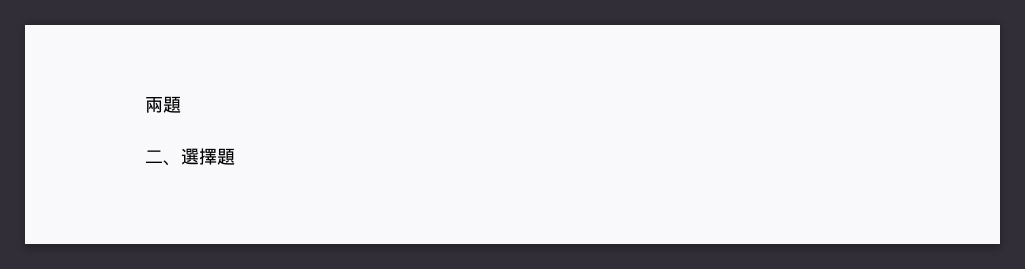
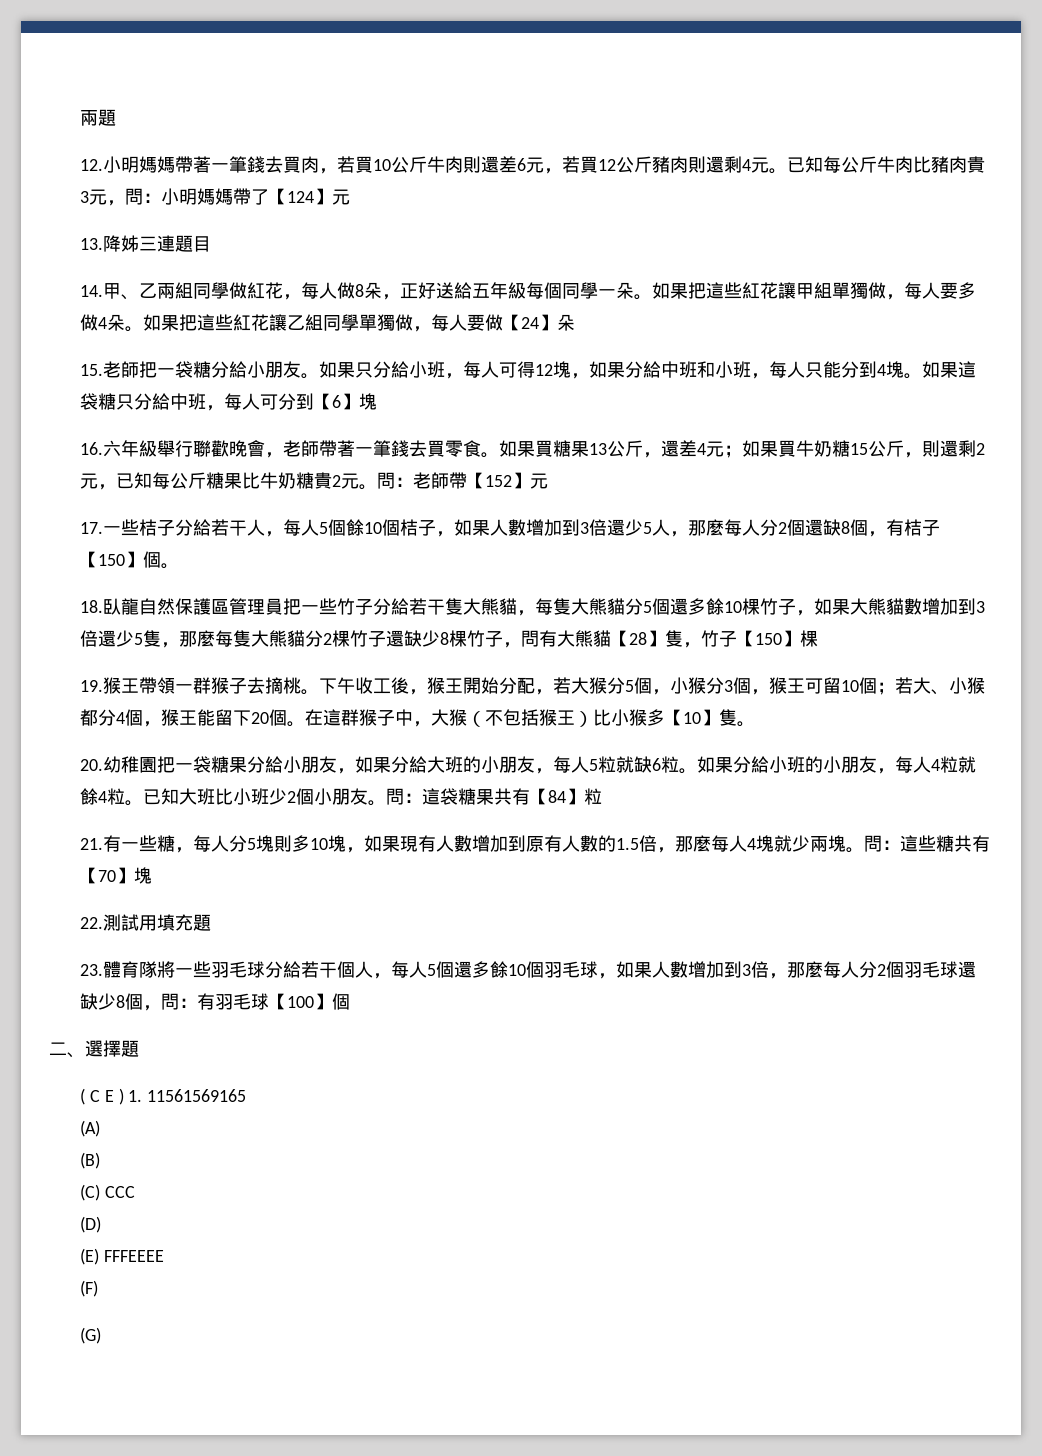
+ 12.小明媽媽帶著一筆錢去買肉，若買10公斤牛肉則還差6元，若買12公斤豬肉則還剩4元。已知每公斤牛肉比豬肉貴3元，問：小明媽媽帶了【124】元
+ 13.降姊三連題目
+ 14.甲、乙兩組同學做紅花，每人做8朵，正好送給五年級每個同學一朵。如果把這些紅花讓甲組單獨做，每人要多做4朵。如果把這些紅花讓乙組同學單獨做，每人要做【24】朵
+ 15.老師把一袋糖分給小朋友。如果只分給小班，每人可得12塊，如果分給中班和小班，每人只能分到4塊。如果這袋糖只分給中班，每人可分到【6】塊
+ 16.六年級舉行聯歡晚會，老師帶著一筆錢去買零食。如果買糖果13公斤，還差4元；如果買牛奶糖15公斤，則還剩2元，已知每公斤糖果比牛奶糖貴2元。問：老師帶【152】元
+ 17.一些桔子分給若干人，每人5個餘10個桔子，如果人數增加到3倍還少5人，那麼每人分2個還缺8個，有桔子【150】個。
+ 18.臥龍自然保護區管理員把一些竹子分給若干隻大熊貓，每隻大熊貓分5個還多餘10棵竹子，如果大熊貓數增加到3倍還少5隻，那麼每隻大熊貓分2棵竹子還缺少8棵竹子，問有大熊貓【28】隻，竹子【150】棵
+ 19.猴王帶領一群猴子去摘桃。下午收工後，猴王開始分配，若大猴分5個，小猴分3個，猴王可留10個；若大、小猴都分4個，猴王能留下20個。在這群猴子中，大猴（不包括猴王）比小猴多【10】隻。
+ 20.幼稚園把一袋糖果分給小朋友，如果分給大班的小朋友，每人5粒就缺6粒。如果分給小班的小朋友，每人4粒就餘4粒。已知大班比小班少2個小朋友。問：這袋糖果共有【84】粒
+ 21.有一些糖，每人分5塊則多10塊，如果現有人數增加到原有人數的1.5倍，那麼每人4塊就少兩塊。問：這些糖共有【70】塊
+ 22.測試用填充題
+ 23.體育隊將一些羽毛球分給若干個人，每人5個還多餘10個羽毛球，如果人數增加到3倍，那麼每人分2個羽毛球還缺少8個，問：有羽毛球【100】個
  二、選擇題
+ ( C E ) 1. 11561569165
+ (A)
+ (B)
+ (C) CCC
+ (D)
+ (E) FFFEEEE
+ (F)
+ (G)

